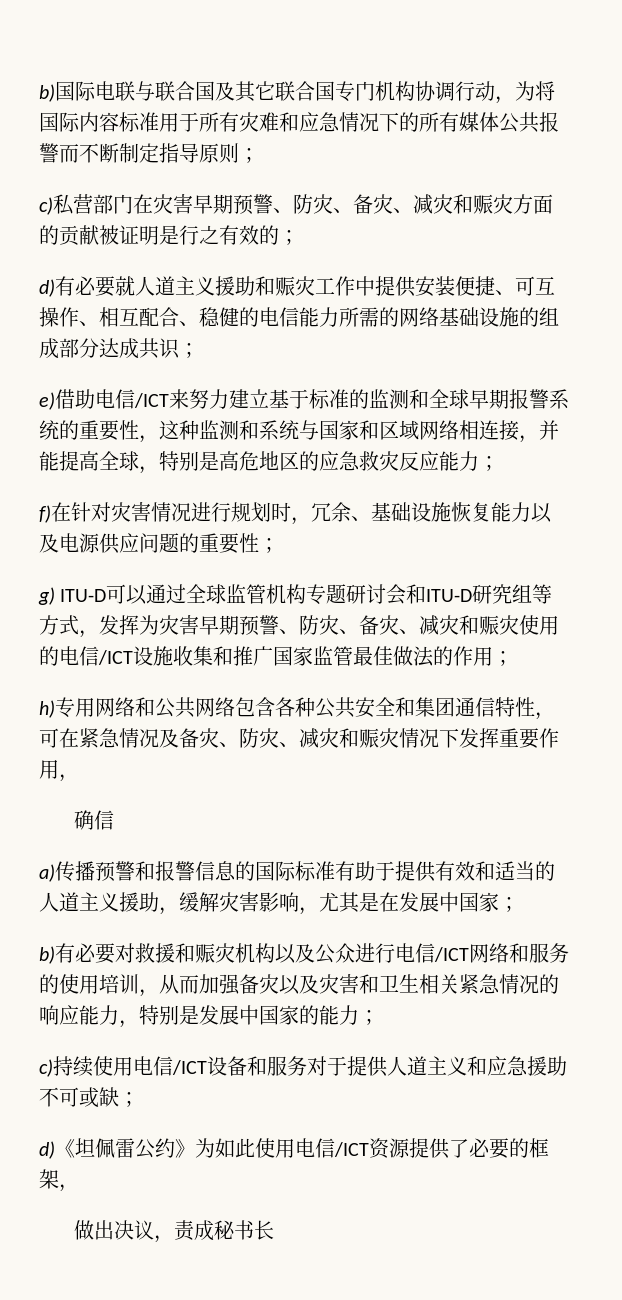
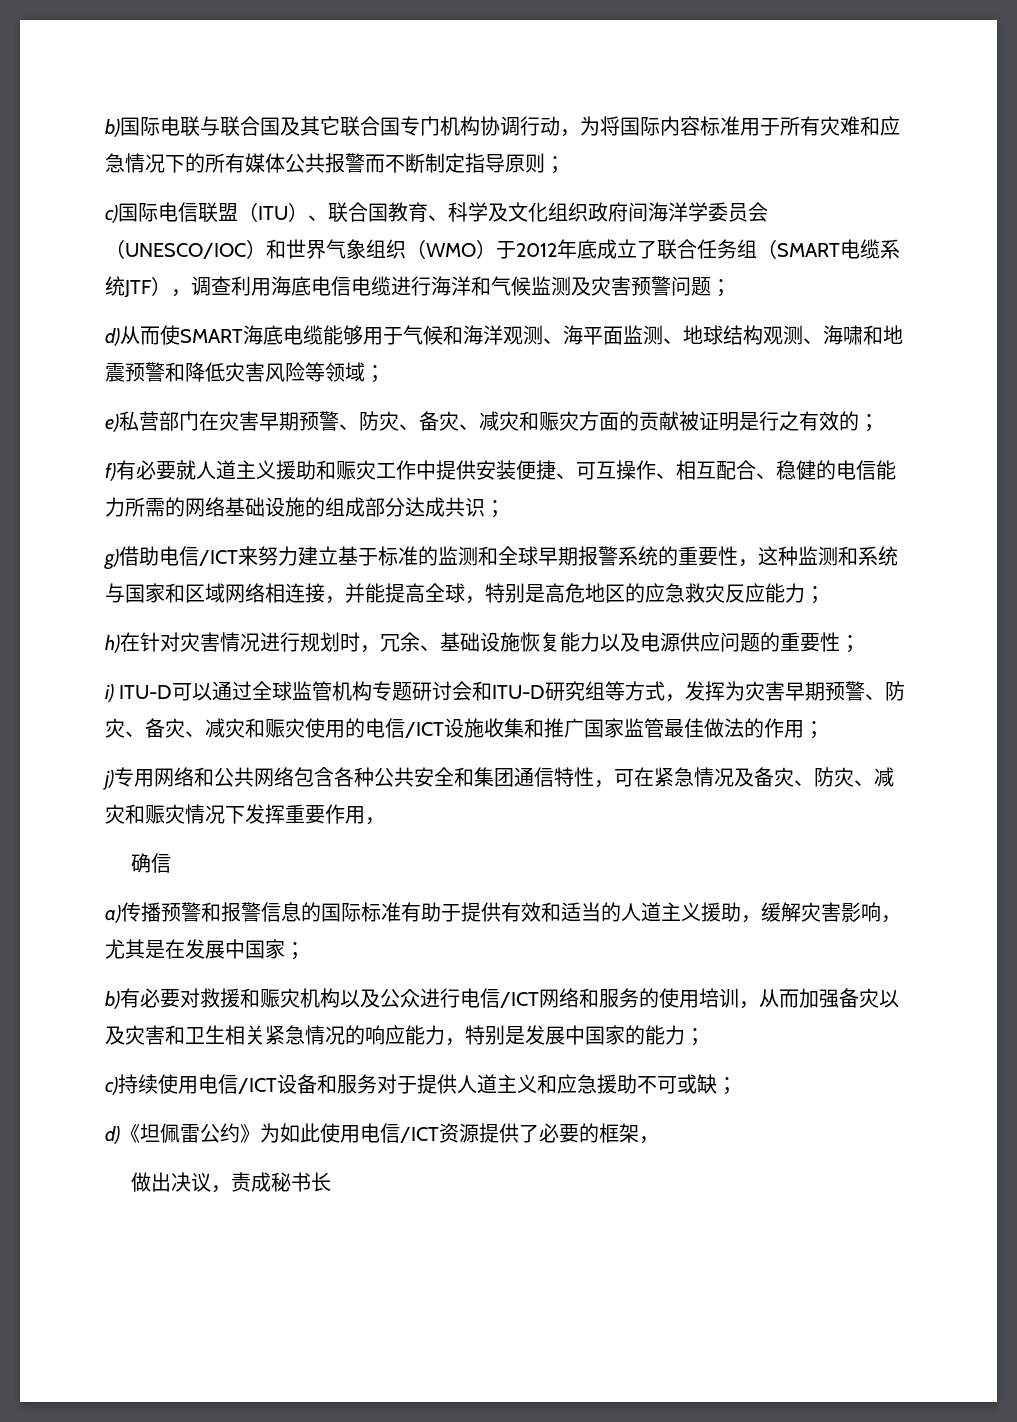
- c)私营部门在灾害早期预警、防灾、备灾、减灾和赈灾方面的贡献被证明是行之有效的；
+ c)国际电信联盟（ITU）、联合国教育、科学及文化组织政府间海洋学委员会（UNESCO/IOC）和世界气象组织（WMO）于2012年底成立了联合任务组（SMART电缆系统JTF），调查利用海底电信电缆进行海洋和气候监测及灾害预警问题；
+ d)从而使SMART海底电缆能够用于气候和海洋观测、海平面监测、地球结构观测、海啸和地震预警和降低灾害风险等领域；
+ e)私营部门在灾害早期预警、防灾、备灾、减灾和赈灾方面的贡献被证明是行之有效的；
- d)有必要就人道主义援助和赈灾工作中提供安装便捷、可互操作、相互配合、稳健的电信能力所需的网络基础设施的组成部分达成共识；
+ f)有必要就人道主义援助和赈灾工作中提供安装便捷、可互操作、相互配合、稳健的电信能力所需的网络基础设施的组成部分达成共识；
- e)借助电信/ICT来努力建立基于标准的监测和全球早期报警系统的重要性，这种监测和系统与国家和区域网络相连接，并能提高全球，特别是高危地区的应急救灾反应能力；
+ g)借助电信/ICT来努力建立基于标准的监测和全球早期报警系统的重要性，这种监测和系统与国家和区域网络相连接，并能提高全球，特别是高危地区的应急救灾反应能力；
- f)在针对灾害情况进行规划时，冗余、基础设施恢复能力以及电源供应问题的重要性；
+ h)在针对灾害情况进行规划时，冗余、基础设施恢复能力以及电源供应问题的重要性；
- g) ITU-D可以通过全球监管机构专题研讨会和ITU-D研究组等方式，发挥为灾害早期预警、防灾、备灾、减灾和赈灾使用的电信/ICT设施收集和推广国家监管最佳做法的作用；
+ i) ITU-D可以通过全球监管机构专题研讨会和ITU-D研究组等方式，发挥为灾害早期预警、防灾、备灾、减灾和赈灾使用的电信/ICT设施收集和推广国家监管最佳做法的作用；
- h)专用网络和公共网络包含各种公共安全和集团通信特性，可在紧急情况及备灾、防灾、减灾和赈灾情况下发挥重要作用，
+ j)专用网络和公共网络包含各种公共安全和集团通信特性，可在紧急情况及备灾、防灾、减灾和赈灾情况下发挥重要作用，

